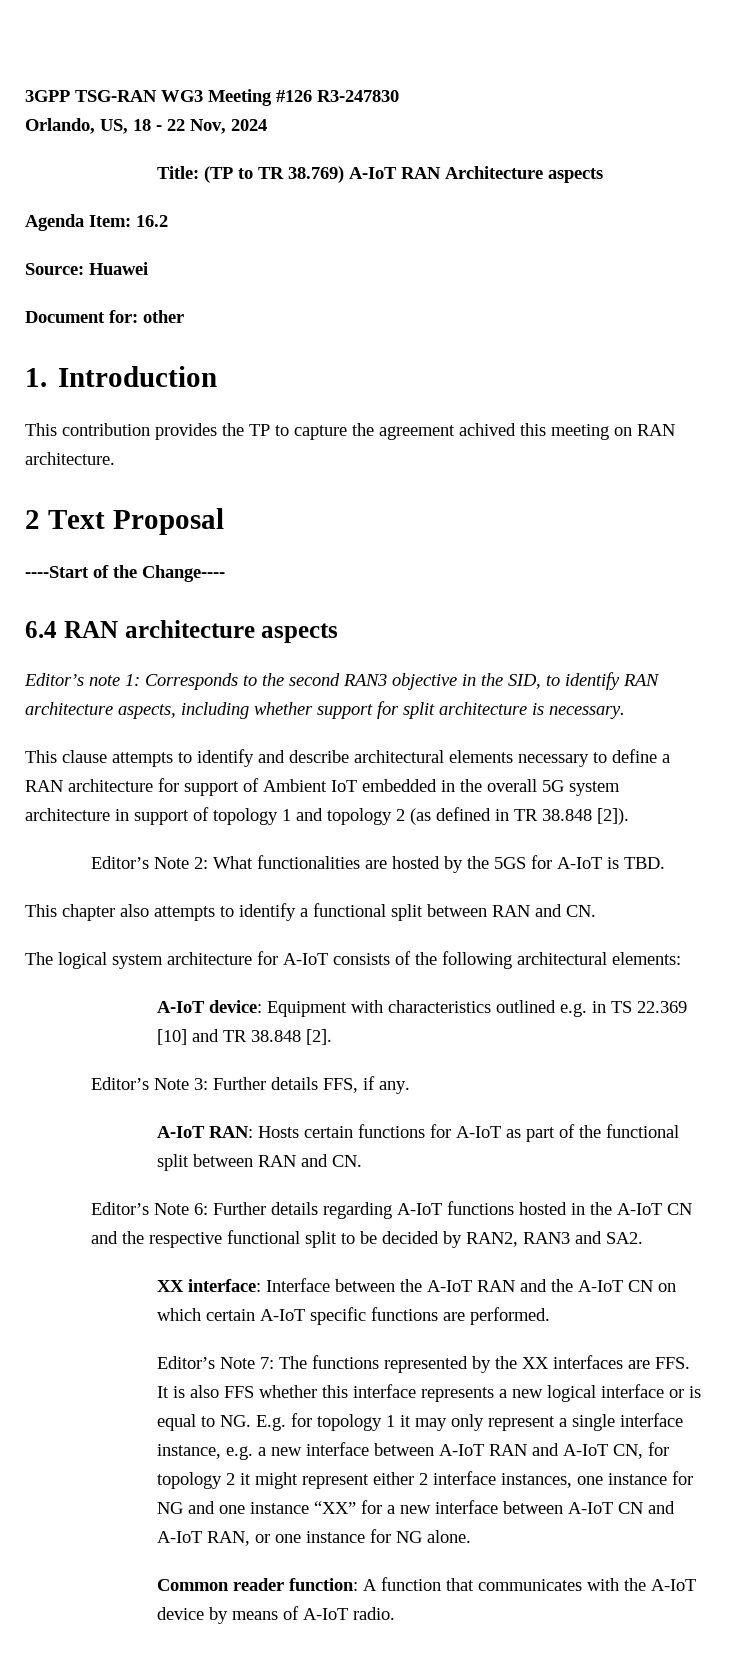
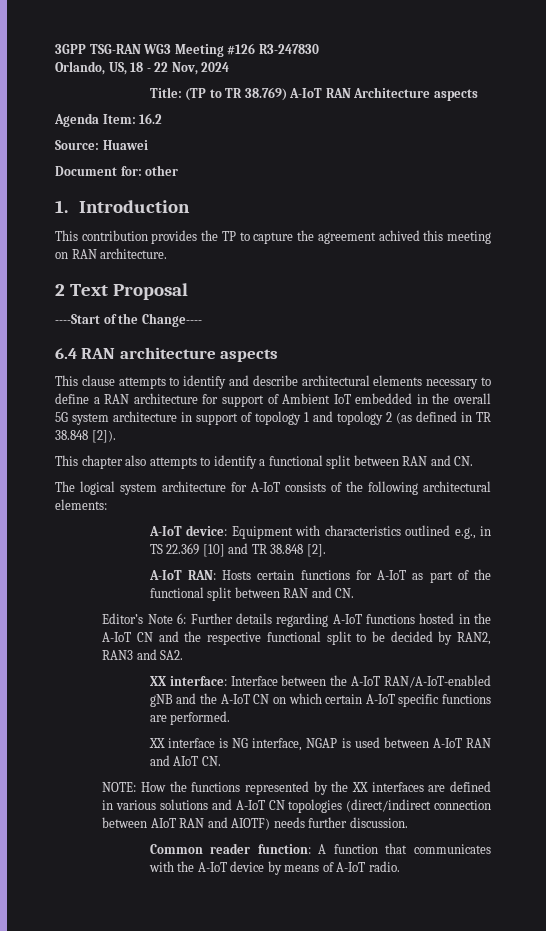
- Editor’s note 1: Corresponds to the second RAN3 objective in the SID, to identify RAN architecture aspects, including whether support for split architecture is necessary.
- Editor’s Note 2: What functionalities are hosted by the 5GS for A-IoT is TBD.
- A-IoT device: Equipment with characteristics outlined e.g. in TS 22.369 [10] and TR 38.848 [2].
+ A-IoT device: Equipment with characteristics outlined e.g., in TS 22.369 [10] and TR 38.848 [2].
- Editor’s Note 3: Further details FFS, if any.
- XX interface: Interface between the A-IoT RAN and the A-IoT CN on which certain A-IoT specific functions are performed.
+ XX interface: Interface between the A-IoT RAN/A-IoT-enabled gNB and the A-IoT CN on which certain A-IoT specific functions are performed.
- Editor’s Note 7: The functions represented by the XX interfaces are FFS. It is also FFS whether this interface represents a new logical interface or is equal to NG. E.g. for topology 1 it may only represent a single interface instance, e.g. a new interface between A-IoT RAN and A-IoT CN, for topology 2 it might represent either 2 interface instances, one instance for NG and one instance “XX” for a new interface between A-IoT CN and A-IoT RAN, or one instance for NG alone.
+ XX interface is NG interface, NGAP is used between A-IoT RAN and AIoT CN.
+ NOTE: How the functions represented by the XX interfaces are defined in various solutions and A-IoT CN topologies (direct/indirect connection between AIoT RAN and AIOTF) needs further discussion.

